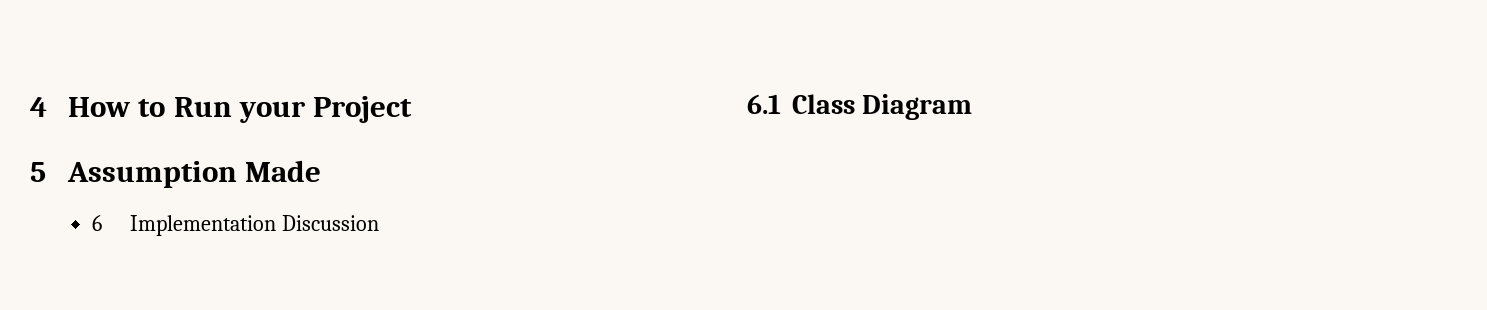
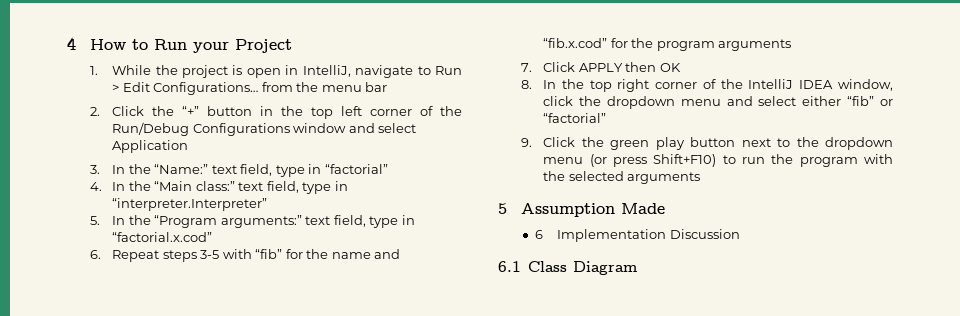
+ 1. While the project is open in IntelliJ, navigate to Run > Edit Configurations… from the menu bar
+ 2. Click the “+” button in the top left corner of the Run/Debug Configurations window and select Application
+ 3. In the “Name:” text field, type in “factorial”
+ 4. In the “Main class:” text field, type in “interpreter.Interpreter”
+ 5. In the “Program arguments:” text field, type in “factorial.x.cod”
+ 6. Repeat steps 3-5 with “fib” for the name and “fib.x.cod” for the program arguments
+ 7. Click APPLY then OK
+ 8. In the top right corner of the IntelliJ IDEA window, click the dropdown menu and select either “fib” or “factorial”
+ 9. Click the green play button next to the dropdown menu (or press Shift+F10) to run the program with the selected arguments

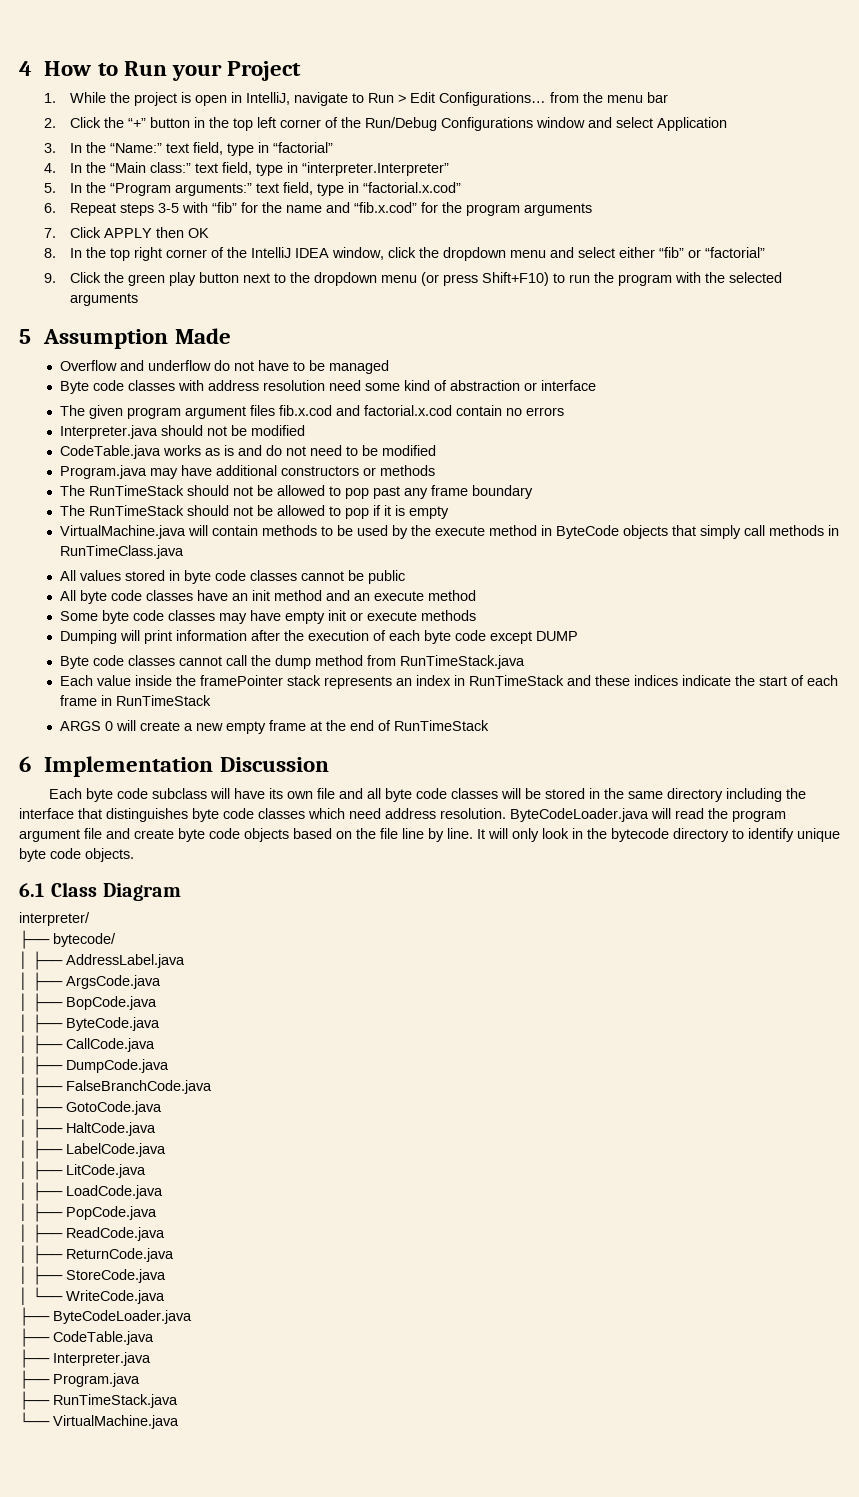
+ Overflow and underflow do not have to be managed
+ Byte code classes with address resolution need some kind of abstraction or interface
+ The given program argument files fib.x.cod and factorial.x.cod contain no errors
+ Interpreter.java should not be modified
+ CodeTable.java works as is and do not need to be modified
+ Program.java may have additional constructors or methods
+ The RunTimeStack should not be allowed to pop past any frame boundary
+ The RunTimeStack should not be allowed to pop if it is empty
+ VirtualMachine.java will contain methods to be used by the execute method in ByteCode objects that simply call methods in RunTimeClass.java
+ All values stored in byte code classes cannot be public
+ All byte code classes have an init method and an execute method
+ Some byte code classes may have empty init or execute methods
+ Dumping will print information after the execution of each byte code except DUMP
+ Byte code classes cannot call the dump method from RunTimeStack.java
+ Each value inside the framePointer stack represents an index in RunTimeStack and these indices indicate the start of each frame in RunTimeStack
+ ARGS 0 will create a new empty frame at the end of RunTimeStack
  6 Implementation Discussion
+ Each byte code subclass will have its own file and all byte code classes will be stored in the same directory including the interface that distinguishes byte code classes which need address resolution. ByteCodeLoader.java will read the program argument file and create byte code objects based on the file line by line. It will only look in the bytecode directory to identify unique byte code objects.
  6.1 Class Diagram
+ interpreter/
+ ├── bytecode/
+ │ ├── AddressLabel.java
+ │ ├── ArgsCode.java
+ │ ├── BopCode.java
+ │ ├── ByteCode.java
+ │ ├── CallCode.java
+ │ ├── DumpCode.java
+ │ ├── FalseBranchCode.java
+ │ ├── GotoCode.java
+ │ ├── HaltCode.java
+ │ ├── LabelCode.java
+ │ ├── LitCode.java
+ │ ├── LoadCode.java
+ │ ├── PopCode.java
+ │ ├── ReadCode.java
+ │ ├── ReturnCode.java
+ │ ├── StoreCode.java
+ │ └── WriteCode.java
+ ├── ByteCodeLoader.java
+ ├── CodeTable.java
+ ├── Interpreter.java
+ ├── Program.java
+ ├── RunTimeStack.java
+ └── VirtualMachine.java

